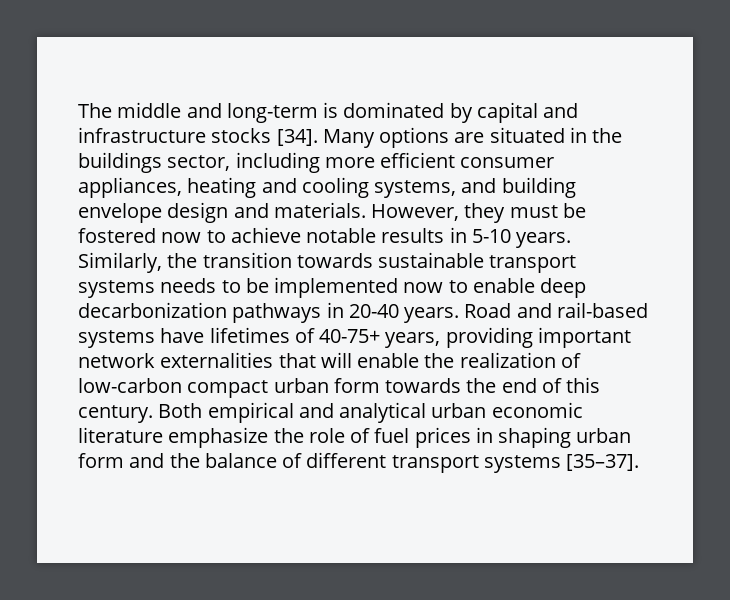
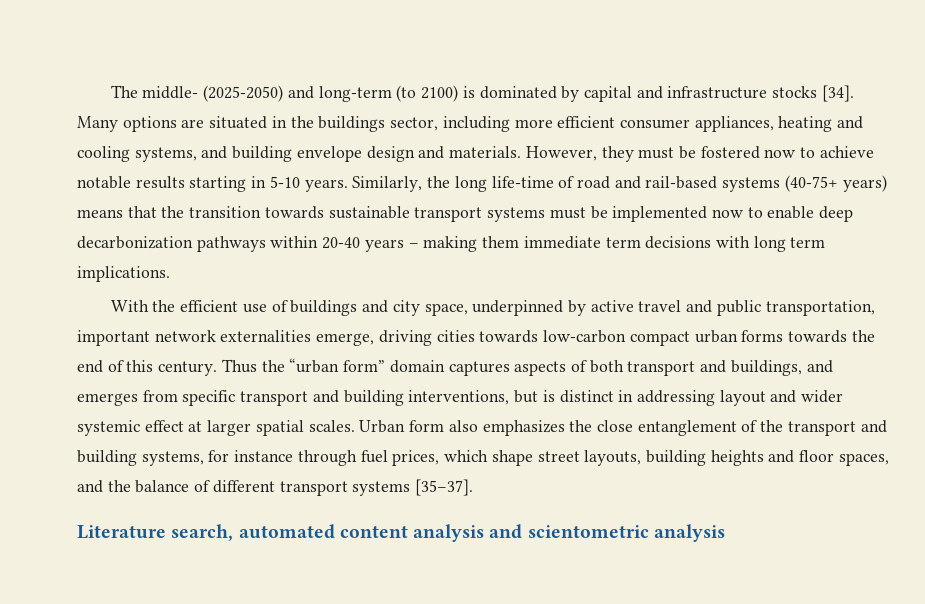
- The middle and long-term is dominated by capital and infrastructure stocks [34].
+ The middle- (2025-2050) and long-term (to 2100) is dominated by capital and infrastructure stocks [34].
- However, they must be fostered now to achieve notable results in 5-10 years.
+ However, they must be fostered now to achieve notable results starting in 5-10 years.
- Similarly, the transition towards sustainable transport systems needs to be implemented now to enable deep decarbonization pathways in 20-40 years. Road and rail-based systems have lifetimes of 40-75+ years, providing important network externalities that will enable the realization of low-carbon compact urban form towards the end of this century.
+ Similarly, the long life-time of road and rail-based systems (40-75+ years) means that the transition towards sustainable transport systems must be implemented now to enable deep decarbonization pathways within 20-40 years – making them immediate term decisions with long term implications.
+ With the efficient use of buildings and city space, underpinned by active travel and public transportation, important network externalities emerge, driving cities towards low-carbon compact urban forms towards the end of this century.
- Both empirical and analytical urban economic literature emphasize the role of fuel prices in shaping urban form and the balance of different transport systems [35–37].
+ Thus the “urban form” domain captures aspects of both transport and buildings, and emerges from specific transport and building interventions, but is distinct in addressing layout and wider systemic effect at larger spatial scales. Urban form also emphasizes the close entanglement of the transport and building systems, for instance through fuel prices, which shape street layouts, building heights and floor spaces, and the balance of different transport systems [35–37].
+ Literature search, automated content analysis and scientometric analysis

